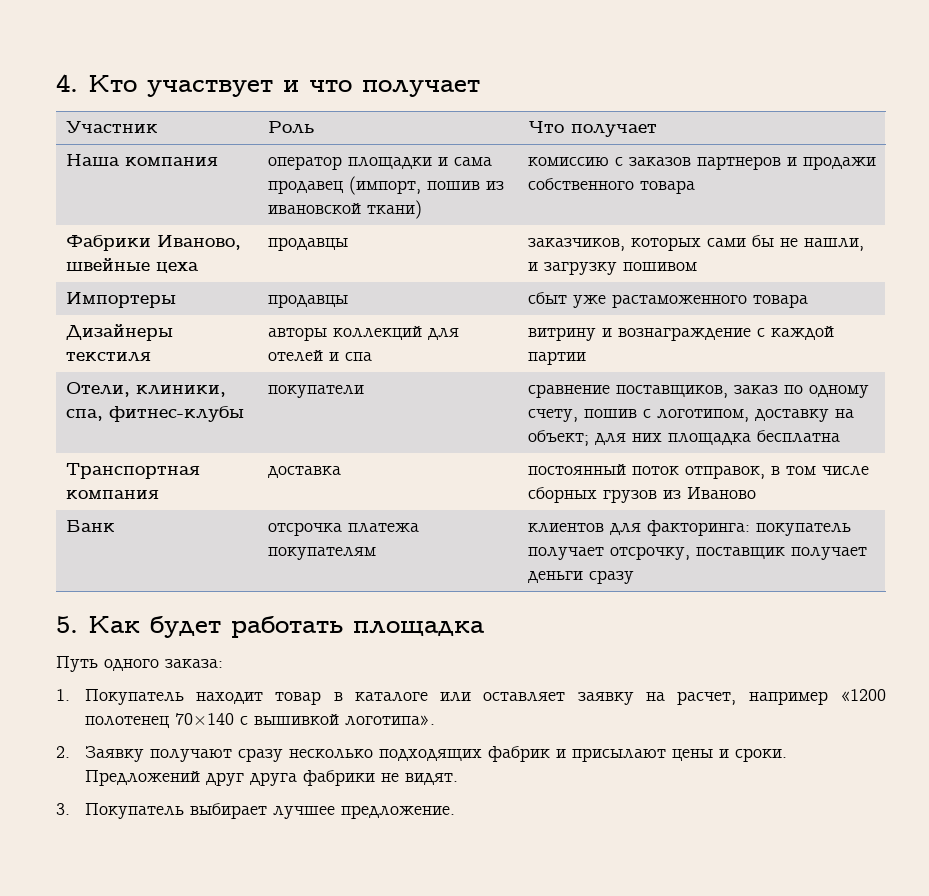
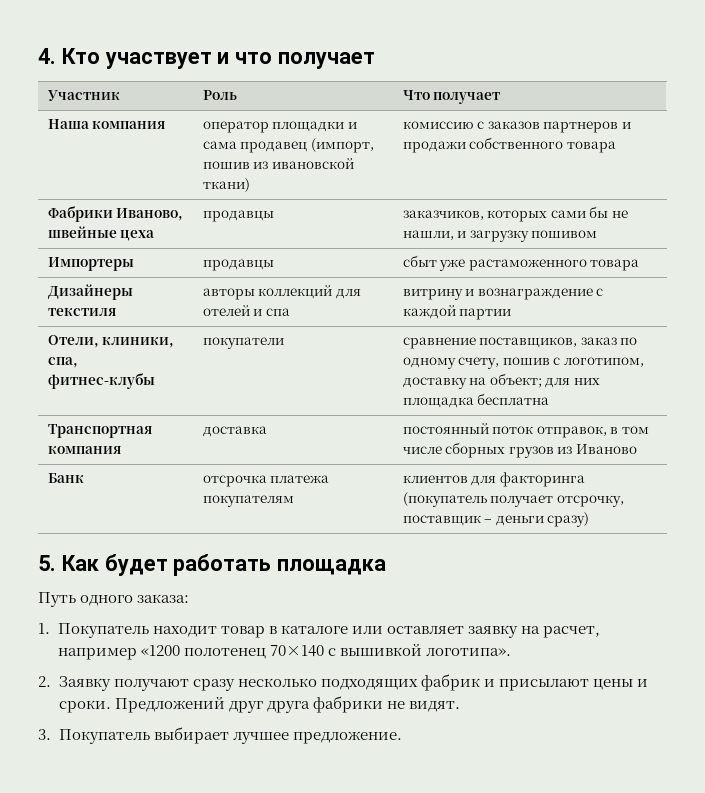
- Банк | отсрочка платежа покупателям | клиентов для факторинга: покупатель получает отсрочку, поставщик получает деньги сразу
+ Банк | отсрочка платежа покупателям | клиентов для факторинга (покупатель получает отсрочку, поставщик – деньги сразу)

